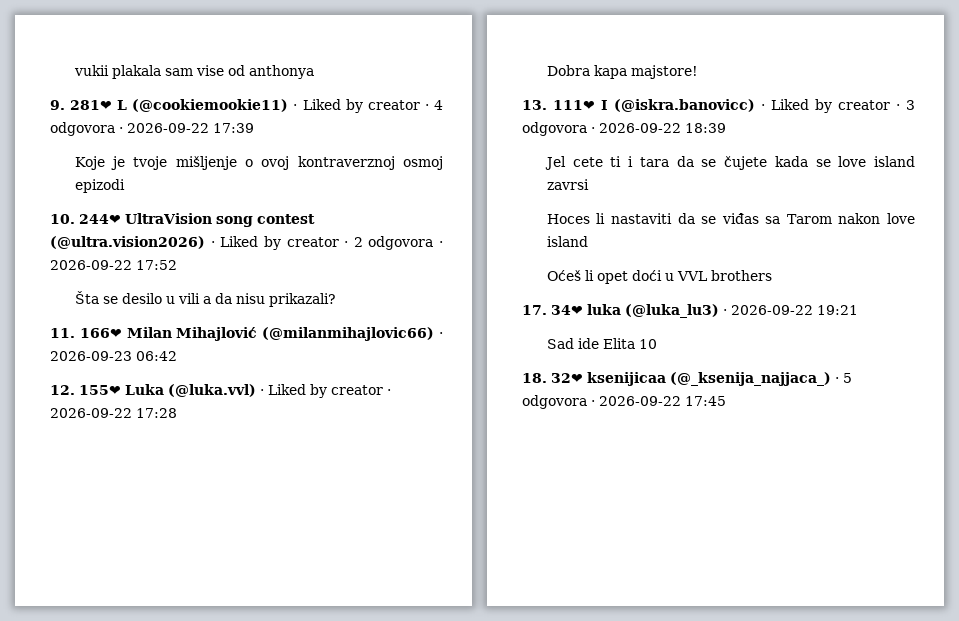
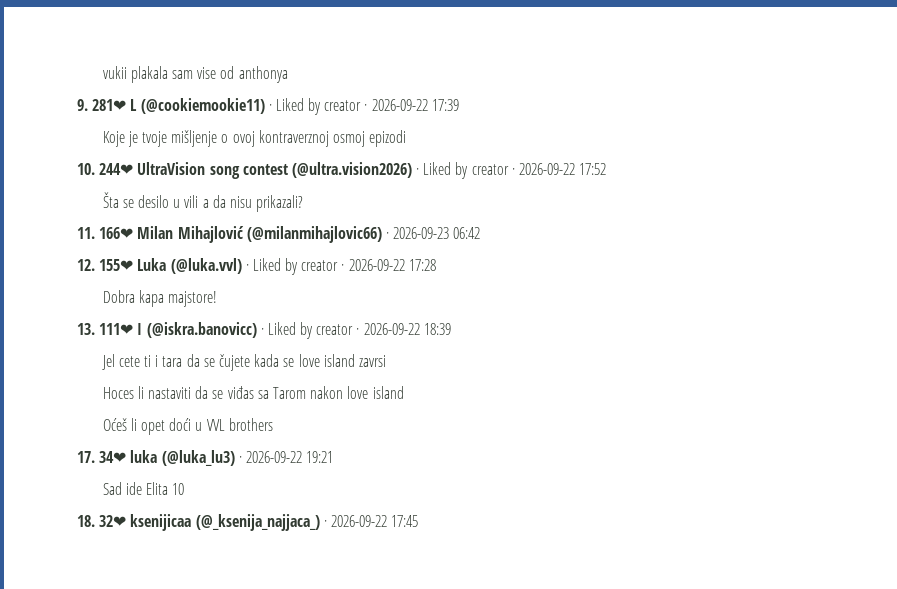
- 9. 281❤ L (@cookiemookie11) · Liked by creator · 4 odgovora · 2026-09-22 17:39
+ 9. 281❤ L (@cookiemookie11) · Liked by creator · 2026-09-22 17:39
- 10. 244❤ UltraVision song contest (@ultra.vision2026) · Liked by creator · 2 odgovora · 2026-09-22 17:52
+ 10. 244❤ UltraVision song contest (@ultra.vision2026) · Liked by creator · 2026-09-22 17:52
- 13. 111❤ I (@iskra.banovicc) · Liked by creator · 3 odgovora · 2026-09-22 18:39
+ 13. 111❤ I (@iskra.banovicc) · Liked by creator · 2026-09-22 18:39
- 18. 32❤ ksenijicaa (@_ksenija_najjaca_) · 5 odgovora · 2026-09-22 17:45
+ 18. 32❤ ksenijicaa (@_ksenija_najjaca_) · 2026-09-22 17:45

